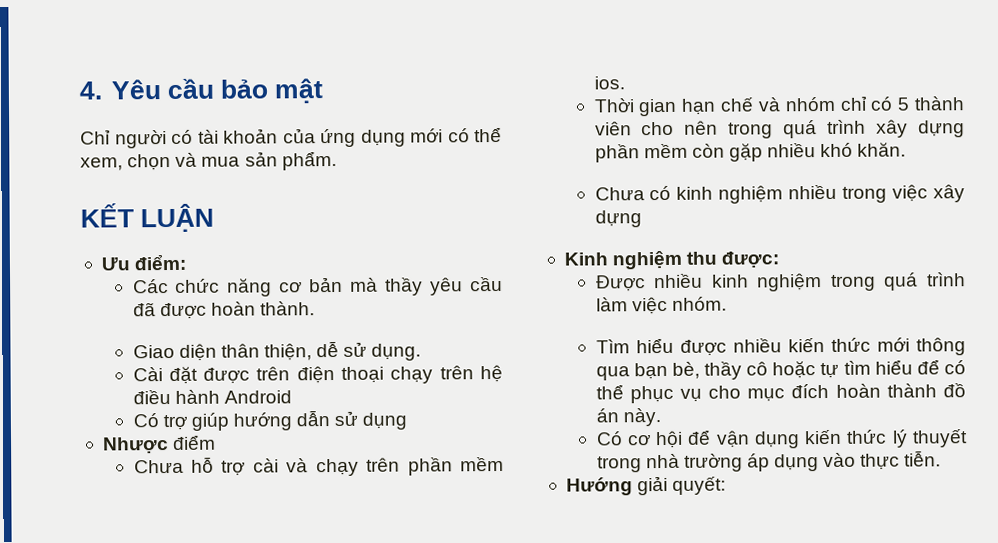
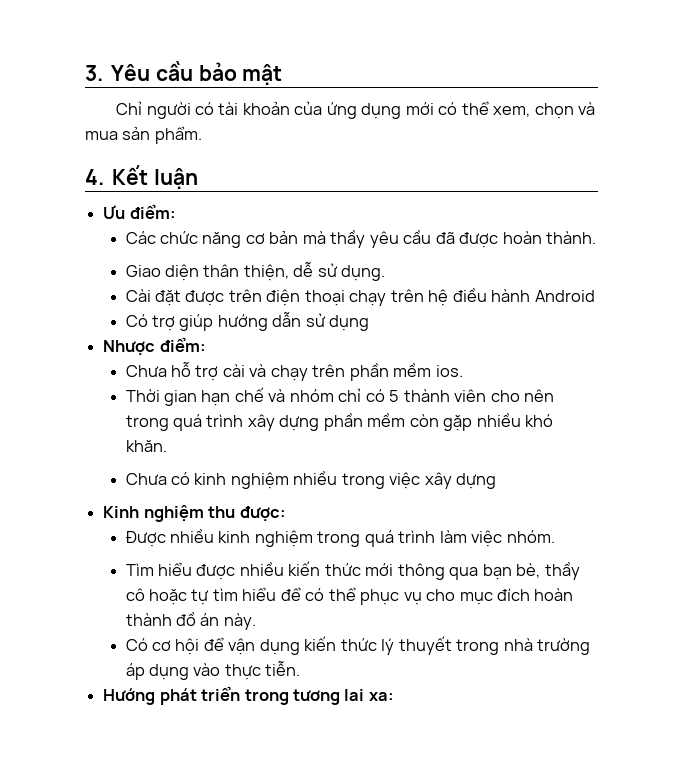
- 4. Yêu cầu bảo mật
+ 3. Yêu cầu bảo mật
- KẾT LUẬN
+ 4. Kết luận
- Nhược điểm
+ Nhược điểm:
- Hướng giải quyết:
+ Hướng phát triển trong tương lai xa:

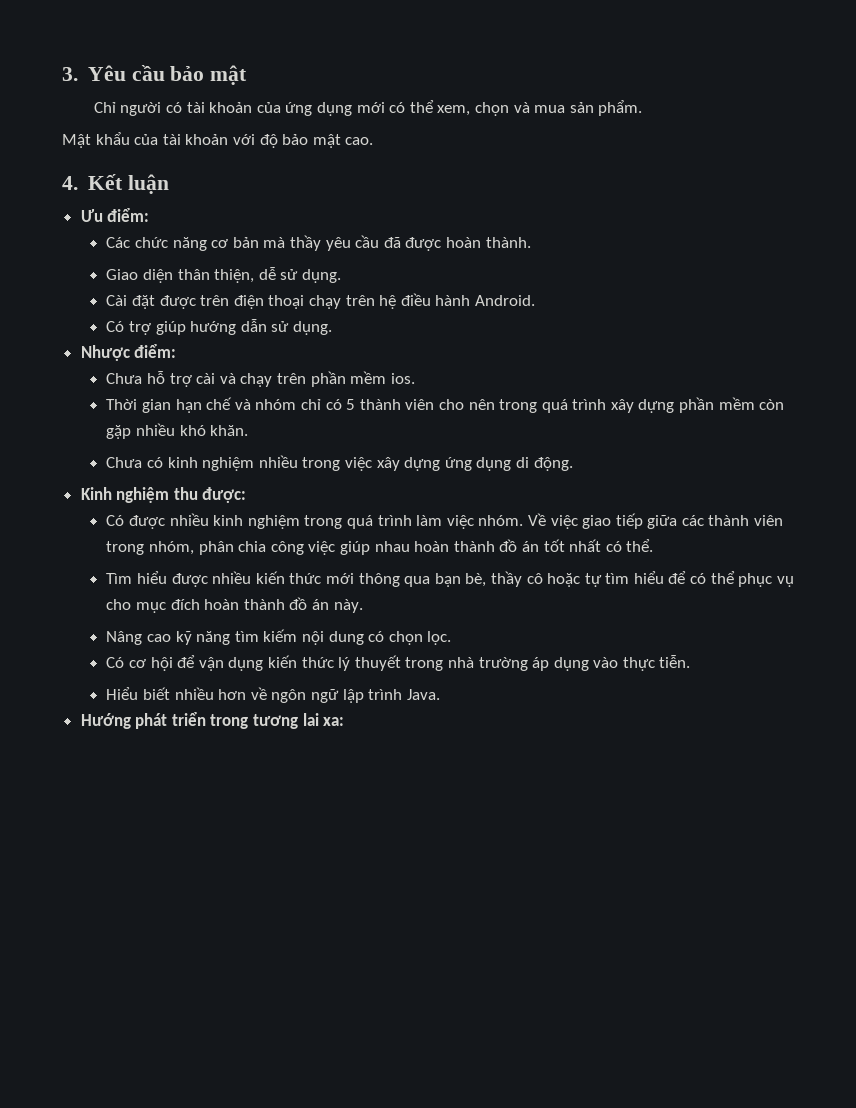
+ Mật khẩu của tài khoản với độ bảo mật cao.
- Cài đặt được trên điện thoại chạy trên hệ điều hành Android
+ Cài đặt được trên điện thoại chạy trên hệ điều hành Android.
- Có trợ giúp hướng dẫn sử dụng
+ Có trợ giúp hướng dẫn sử dụng.
- Chưa có kinh nghiệm nhiều trong việc xây dựng
+ Chưa có kinh nghiệm nhiều trong việc xây dựng ứng dụng di động.
- Được nhiều kinh nghiệm trong quá trình làm việc nhóm.
+ Có được nhiều kinh nghiệm trong quá trình làm việc nhóm. Về việc giao tiếp giữa các thành viên trong nhóm, phân chia công việc giúp nhau hoàn thành đồ án tốt nhất có thể.
+ Nâng cao kỹ năng tìm kiếm nội dung có chọn lọc.
+ Hiểu biết nhiều hơn về ngôn ngữ lập trình Java.

